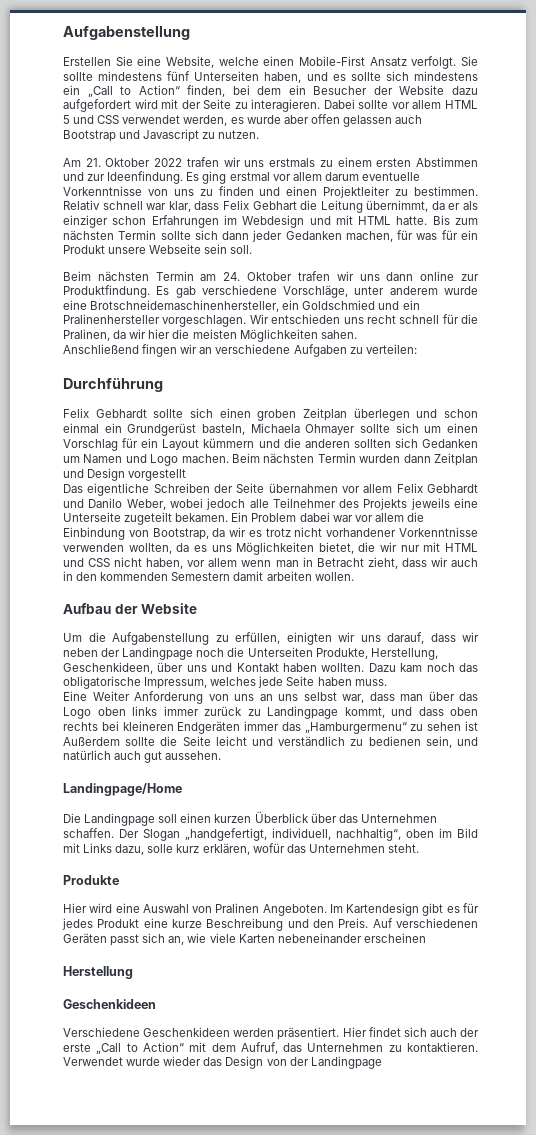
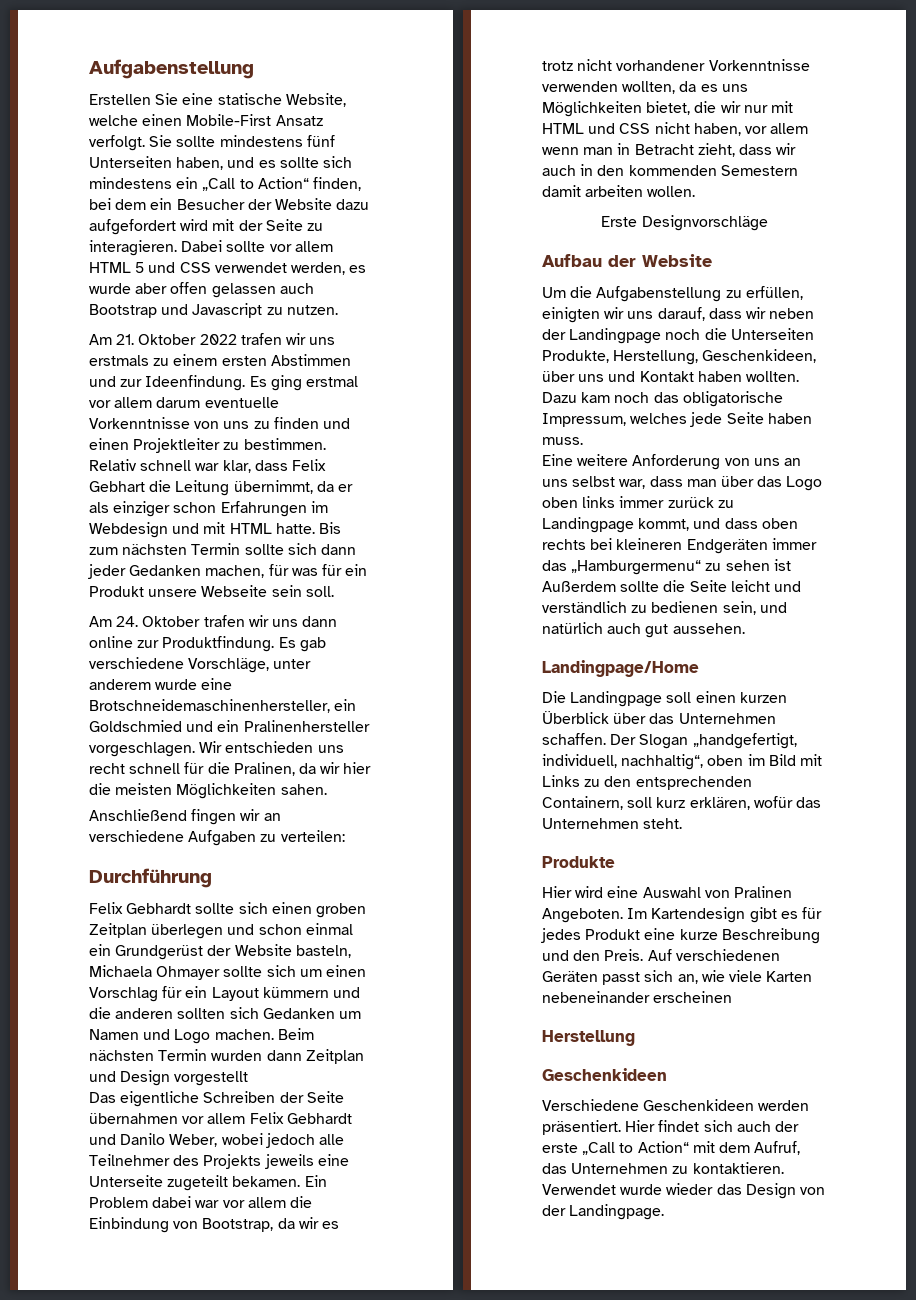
- Erstellen Sie eine Website, welche einen Mobile-First Ansatz verfolgt.
+ Erstellen Sie eine statische Website, welche einen Mobile-First Ansatz verfolgt.
- Beim nächsten Termin am 24. Oktober trafen wir uns dann online zur Produktfindung.
+ Am 24. Oktober trafen wir uns dann online zur Produktfindung.
- Felix Gebhardt sollte sich einen groben Zeitplan überlegen und schon einmal ein Grundgerüst basteln, Michaela Ohmayer sollte sich um einen Vorschlag für ein Layout kümmern und die anderen sollten sich Gedanken um Namen und Logo machen.
+ Felix Gebhardt sollte sich einen groben Zeitplan überlegen und schon einmal ein Grundgerüst der Website basteln, Michaela Ohmayer sollte sich um einen Vorschlag für ein Layout kümmern und die anderen sollten sich Gedanken um Namen und Logo machen.
+ Erste Designvorschläge
- Eine Weiter Anforderung von uns an uns selbst war, dass man über das Logo oben links immer zurück zu Landingpage kommt, und dass oben rechts bei kleineren Endgeräten immer das „Hamburgermenu“ zu sehen ist Außerdem sollte die Seite leicht und verständlich zu bedienen sein, und natürlich auch gut aussehen.
+ Eine weitere Anforderung von uns an uns selbst war, dass man über das Logo oben links immer zurück zu Landingpage kommt, und dass oben rechts bei kleineren Endgeräten immer das „Hamburgermenu“ zu sehen ist Außerdem sollte die Seite leicht und verständlich zu bedienen sein, und natürlich auch gut aussehen.
- Der Slogan „handgefertigt, individuell, nachhaltig“, oben im Bild mit Links dazu, solle kurz erklären, wofür das Unternehmen steht.
+ Der Slogan „handgefertigt, individuell, nachhaltig“, oben im Bild mit Links zu den entsprechenden Containern, soll kurz erklären, wofür das Unternehmen steht.
- Verwendet wurde wieder das Design von der Landingpage
+ Verwendet wurde wieder das Design von der Landingpage.

